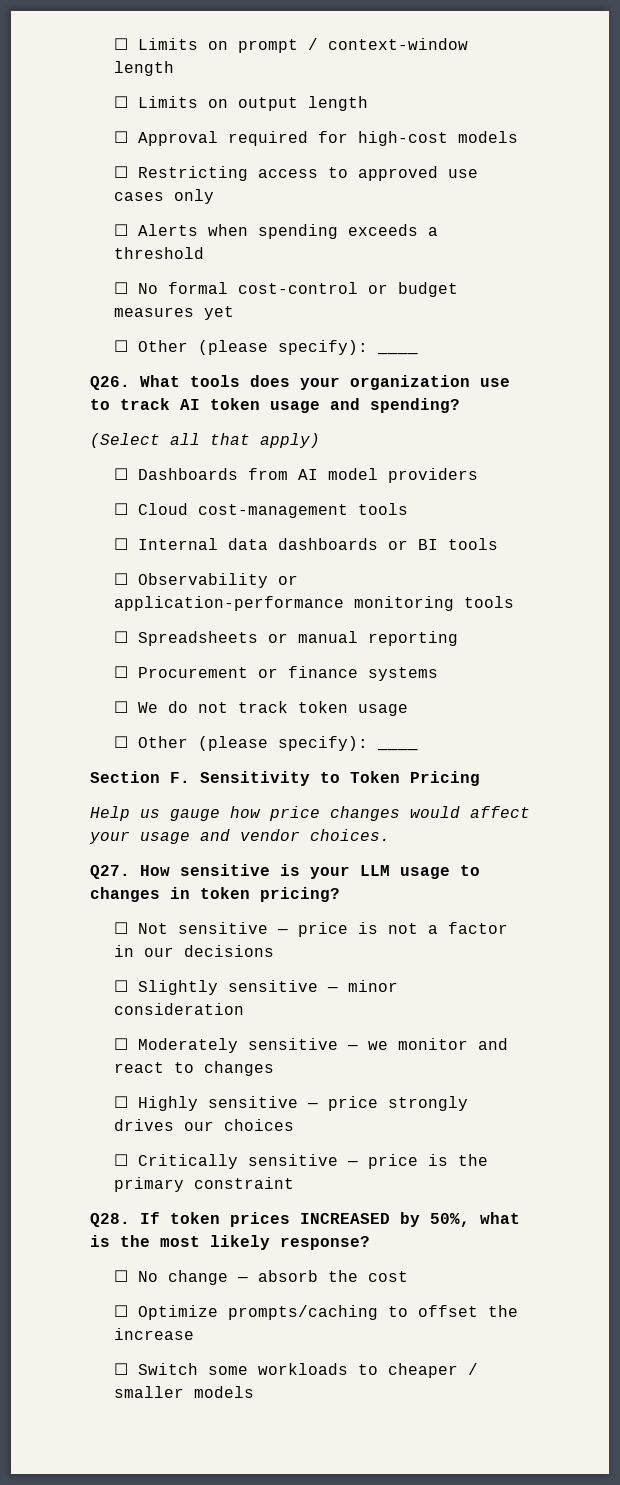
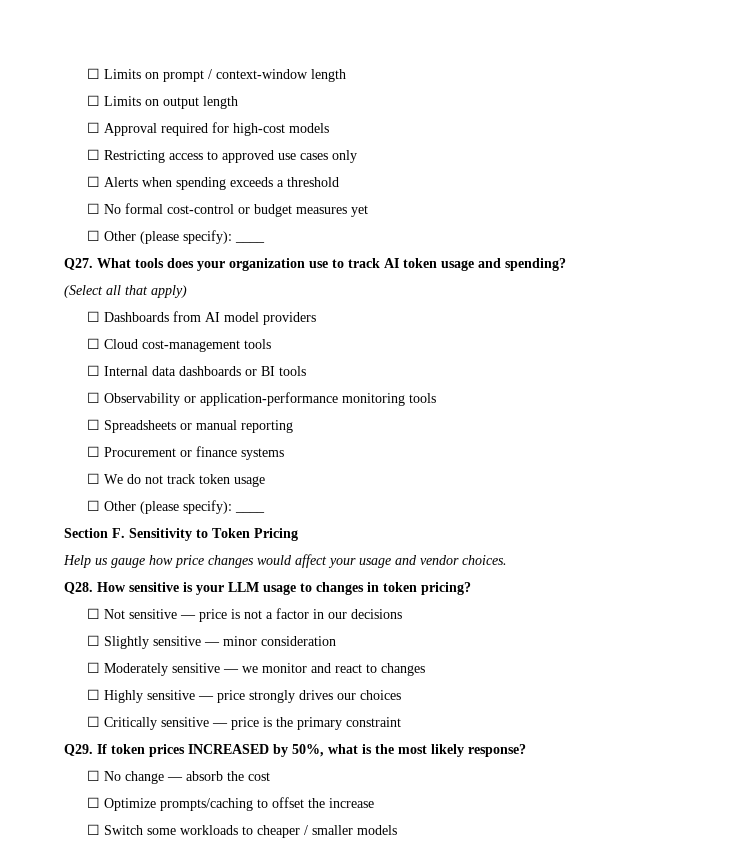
- Q26. What tools does your organization use to track AI token usage and spending?
+ Q27. What tools does your organization use to track AI token usage and spending?
- Q27. How sensitive is your LLM usage to changes in token pricing?
+ Q28. How sensitive is your LLM usage to changes in token pricing?
- Q28. If token prices INCREASED by 50%, what is the most likely response?
+ Q29. If token prices INCREASED by 50%, what is the most likely response?

